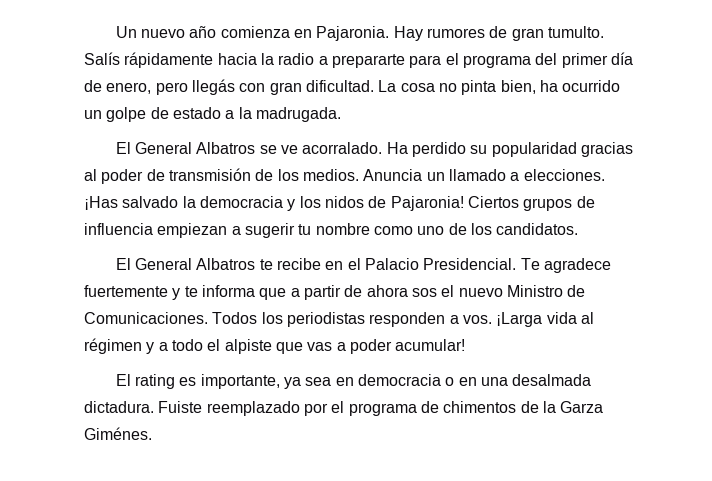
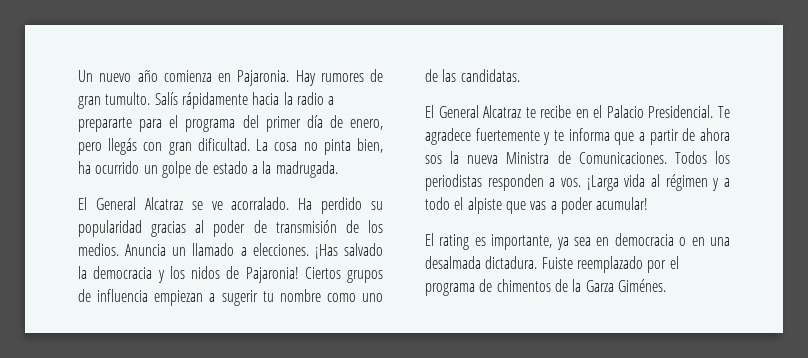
- El General Albatros se ve acorralado.
+ El General Alcatraz se ve acorralado.
- Ciertos grupos de influencia empiezan a sugerir tu nombre como uno de los candidatos.
- El General Albatros te recibe en el Palacio Presidencial.
+ Ciertos grupos de influencia empiezan a sugerir tu nombre como uno de las candidatas.
+ El General Alcatraz te recibe en el Palacio Presidencial.
- Te agradece fuertemente y te informa que a partir de ahora sos el nuevo Ministro de Comunicaciones.
+ Te agradece fuertemente y te informa que a partir de ahora sos la nueva Ministra de Comunicaciones.

